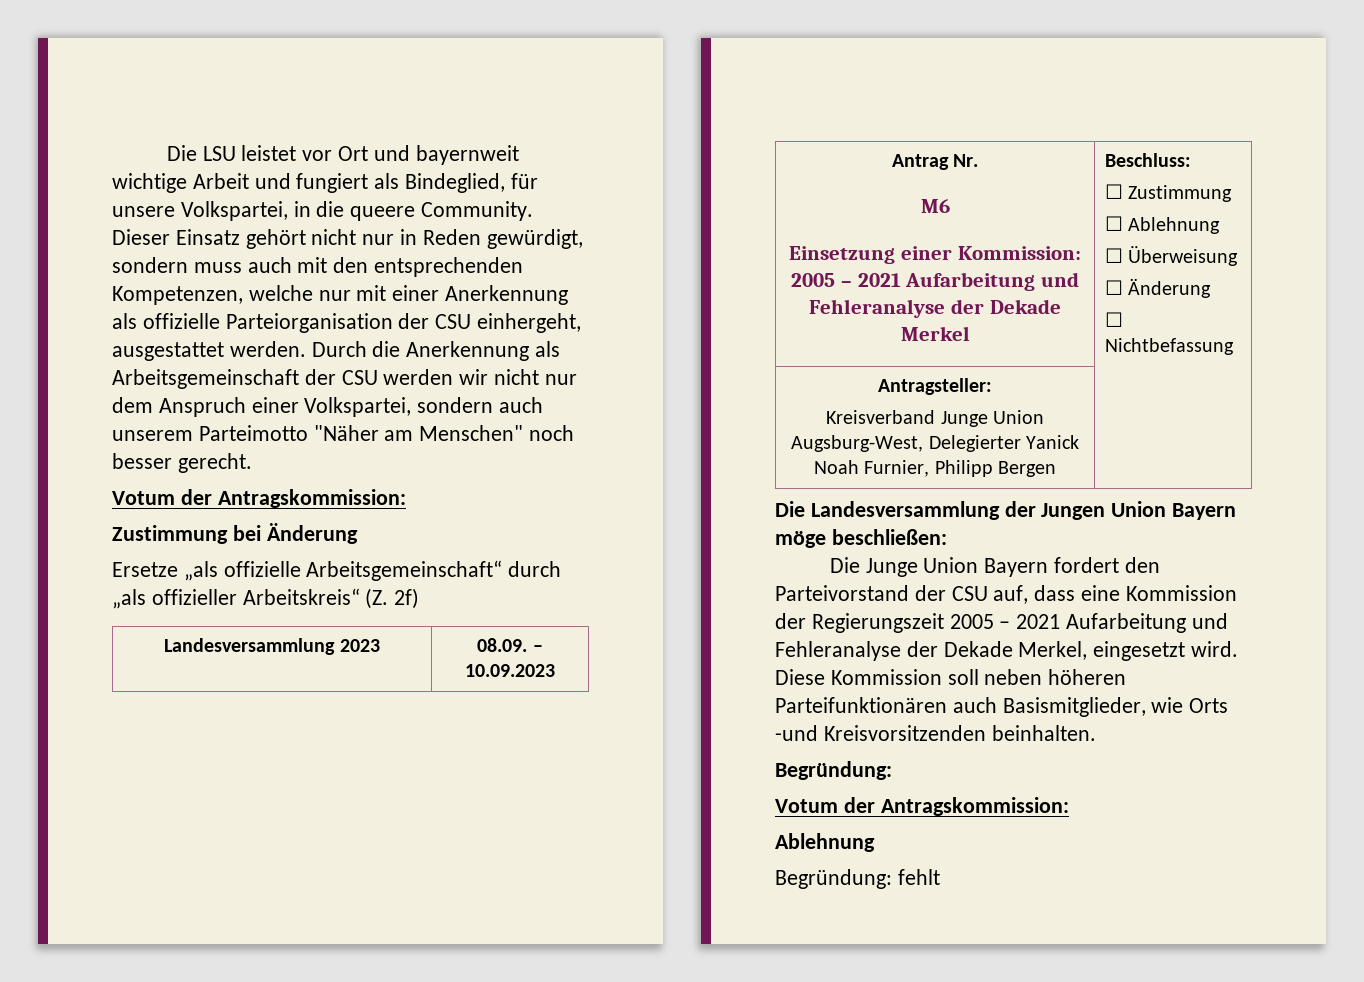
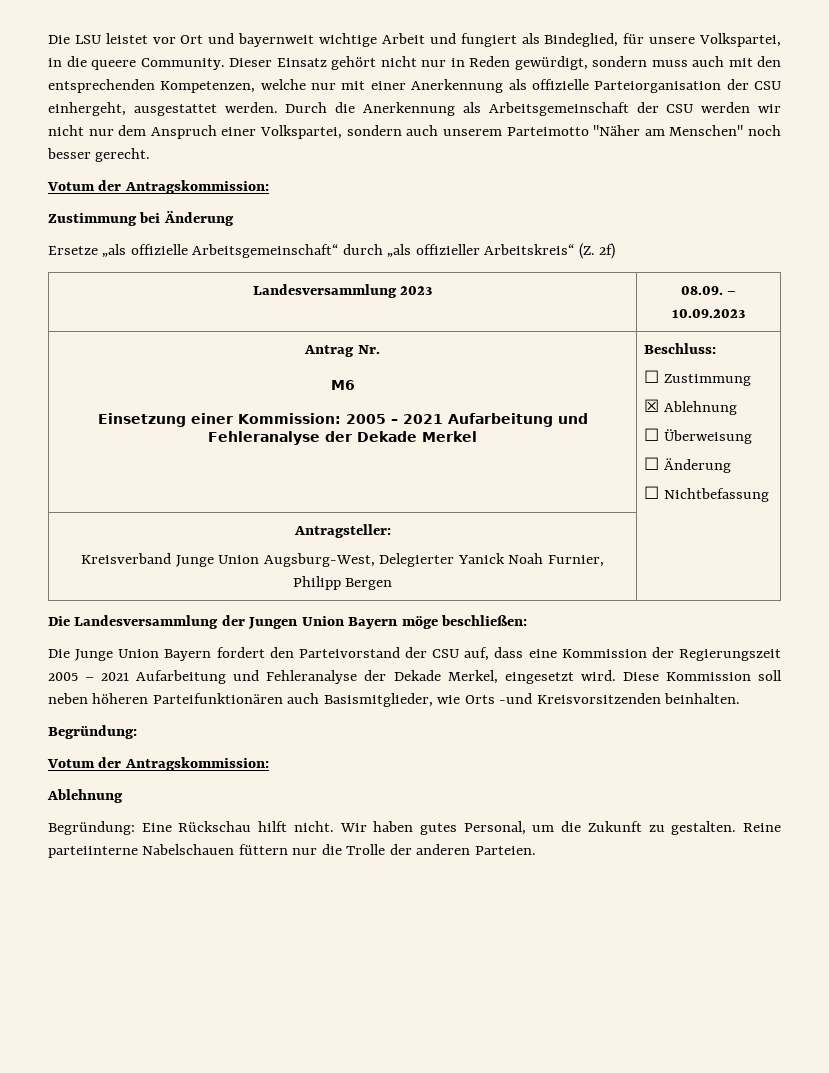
  Antrag Nr.
  M6
  Einsetzung einer Kommission: 2005 – 2021 Aufarbeitung und Fehleranalyse der Dekade Merkel | Beschluss:
  ☐ Zustimmung
- ☐ Ablehnung
+ ☒ Ablehnung
- Begründung: fehlt
+ Begründung: Eine Rückschau hilft nicht. Wir haben gutes Personal, um die Zukunft zu gestalten. Reine parteiinterne Nabelschauen füttern nur die Trolle der anderen Parteien.

